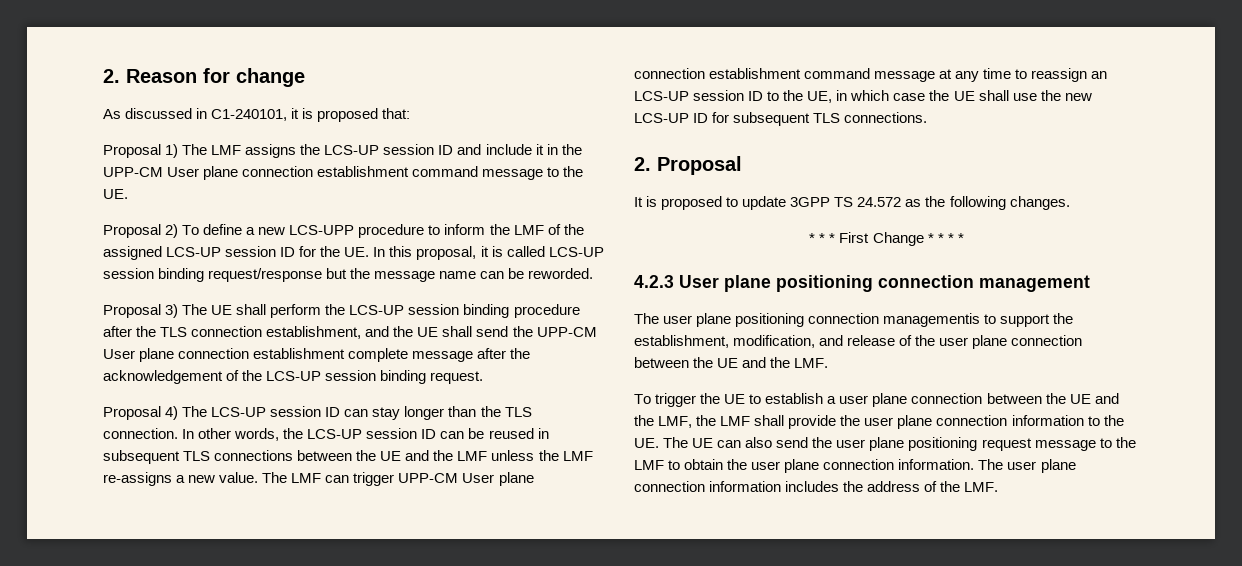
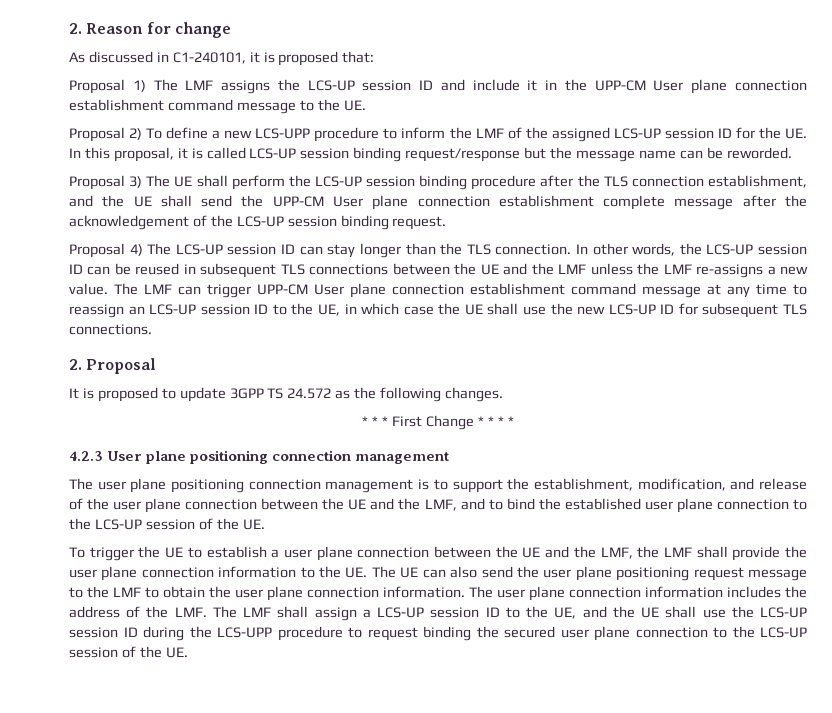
- The user plane positioning connection managementis to support the establishment, modification, and release of the user plane connection between the UE and the LMF.
+ The user plane positioning connection management is to support the establishment, modification, and release of the user plane connection between the UE and the LMF, and to bind the established user plane connection to the LCS-UP session of the UE.
- The user plane connection information includes the address of the LMF.
+ The user plane connection information includes the address of the LMF. The LMF shall assign a LCS-UP session ID to the UE, and the UE shall use the LCS-UP session ID during the LCS-UPP procedure to request binding the secured user plane connection to the LCS-UP session of the UE.

